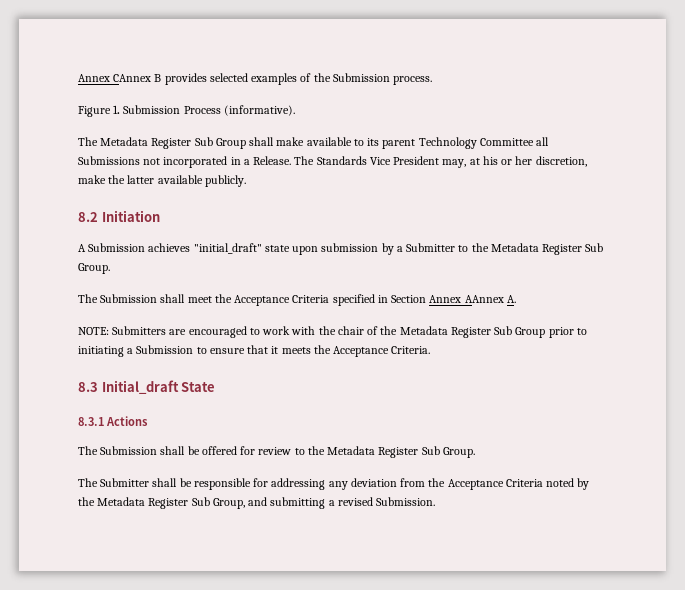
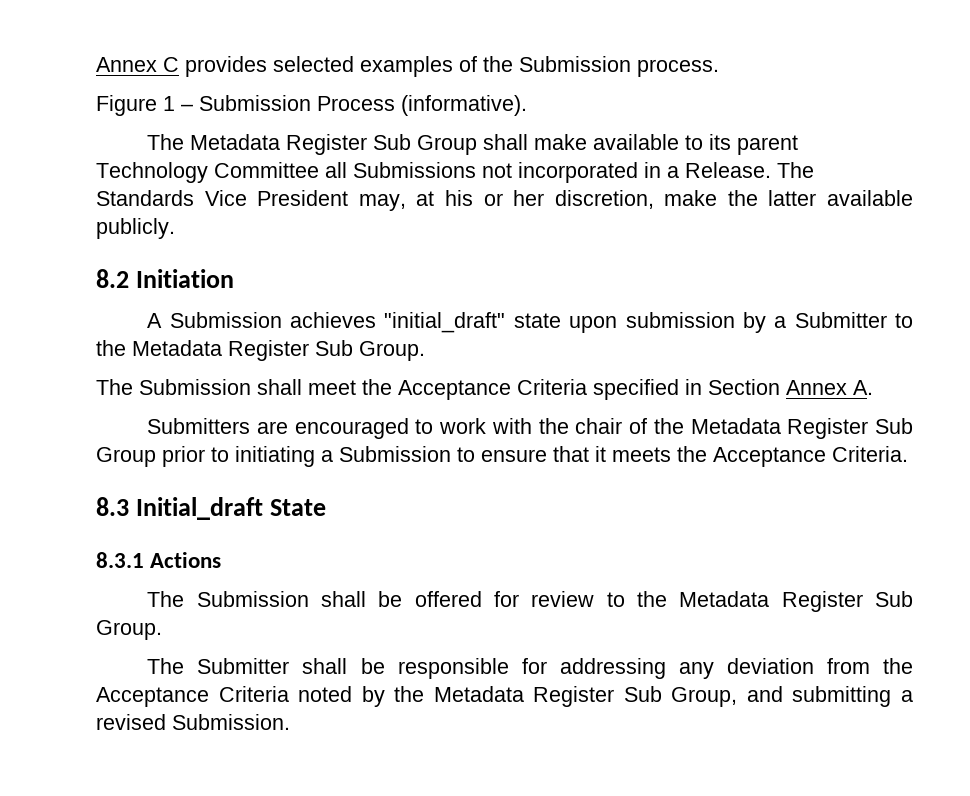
- Annex CAnnex B provides selected examples of the Submission process.
+ Annex C provides selected examples of the Submission process.
- Figure 1. Submission Process (informative).
+ Figure 1 – Submission Process (informative).
- The Submission shall meet the Acceptance Criteria specified in Section Annex AAnnex A.
+ The Submission shall meet the Acceptance Criteria specified in Section Annex A.
- NOTE: Submitters are encouraged to work with the chair of the Metadata Register Sub Group prior to initiating a Submission to ensure that it meets the Acceptance Criteria.
+ Submitters are encouraged to work with the chair of the Metadata Register Sub Group prior to initiating a Submission to ensure that it meets the Acceptance Criteria.

